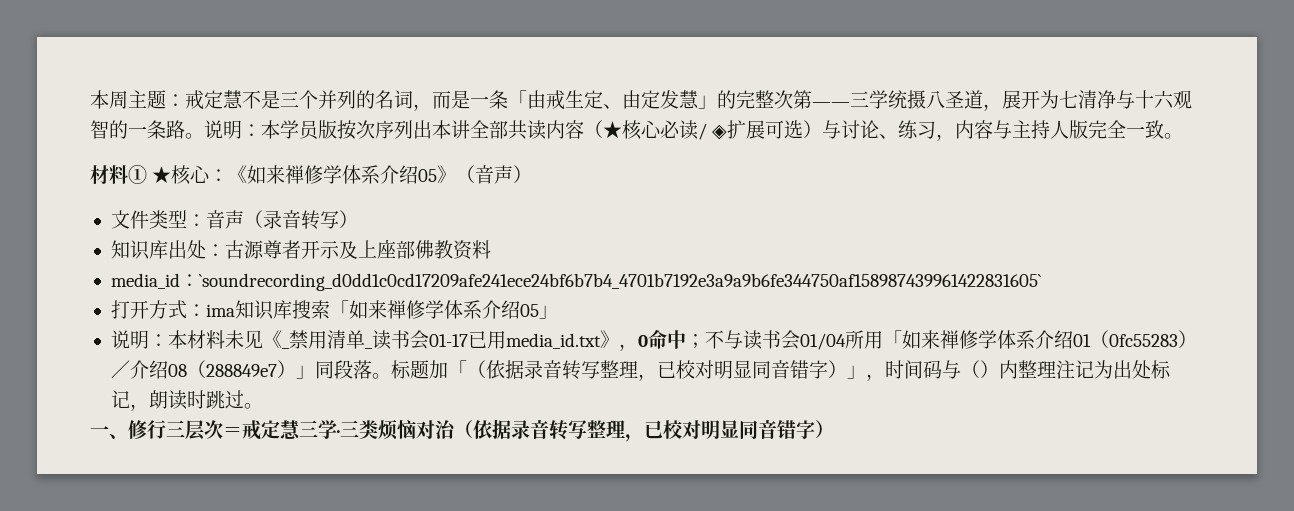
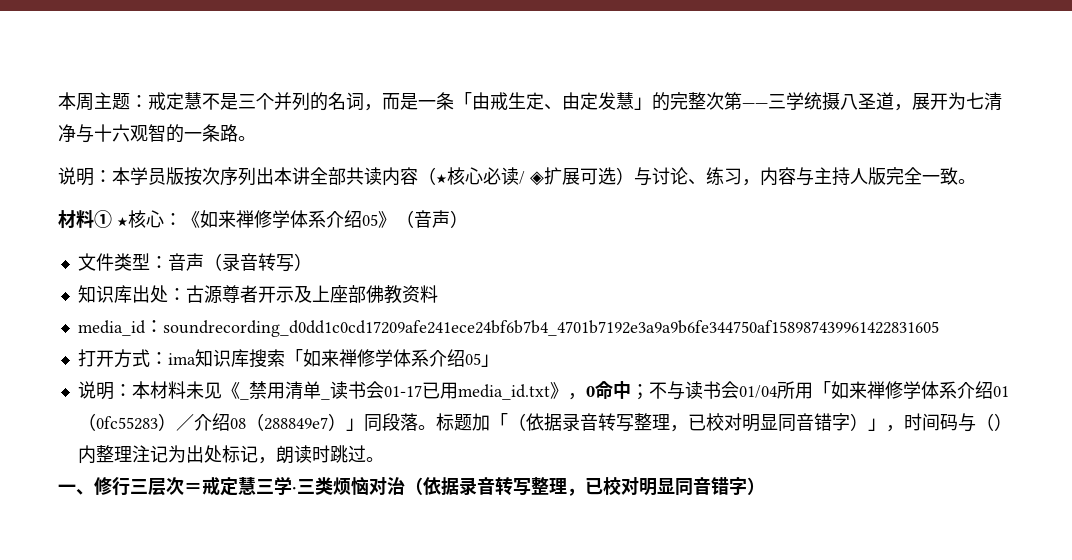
- 本周主题：戒定慧不是三个并列的名词，而是一条「由戒生定、由定发慧」的完整次第——三学统摄八圣道，展开为七清净与十六观智的一条路。说明：本学员版按次序列出本讲全部共读内容（★核心必读/ ◈扩展可选）与讨论、练习，内容与主持人版完全一致。
+ 本周主题：戒定慧不是三个并列的名词，而是一条「由戒生定、由定发慧」的完整次第——三学统摄八圣道，展开为七清净与十六观智的一条路。
+ 说明：本学员版按次序列出本讲全部共读内容（★核心必读/ ◈扩展可选）与讨论、练习，内容与主持人版完全一致。
- media_id：`soundrecording_d0dd1c0cd17209afe241ece24bf6b7b4_4701b7192e3a9a9b6fe344750af158987439961422831605`
+ media_id：soundrecording_d0dd1c0cd17209afe241ece24bf6b7b4_4701b7192e3a9a9b6fe344750af158987439961422831605

